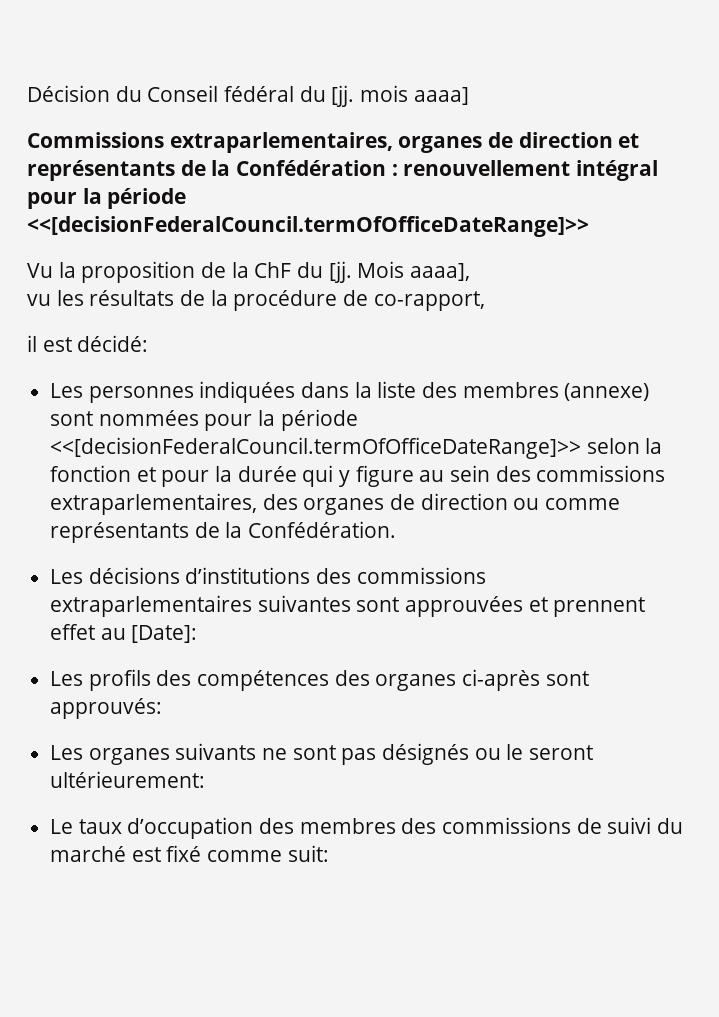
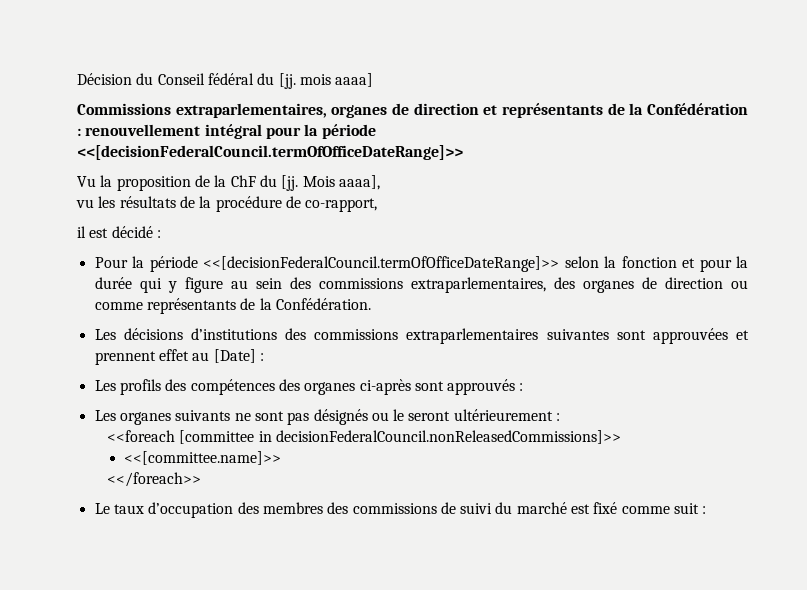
- il est décidé:
- Les personnes indiquées dans la liste des membres (annexe) sont nommées pour la période <<[decisionFederalCouncil.termOfOfficeDateRange]>> selon la fonction et pour la durée qui y figure au sein des commissions extraparlementaires, des organes de direction ou comme représentants de la Confédération.
+ il est décidé :
+ Pour la période <<[decisionFederalCouncil.termOfOfficeDateRange]>> selon la fonction et pour la durée qui y figure au sein des commissions extraparlementaires, des organes de direction ou comme représentants de la Confédération.
- Les décisions d’institutions des commissions extraparlementaires suivantes sont approuvées et prennent effet au [Date]:
+ Les décisions d’institutions des commissions extraparlementaires suivantes sont approuvées et prennent effet au [Date] :
- Les profils des compétences des organes ci-après sont approuvés:
+ Les profils des compétences des organes ci-après sont approuvés :
- Les organes suivants ne sont pas désignés ou le seront ultérieurement:
+ Les organes suivants ne sont pas désignés ou le seront ultérieurement :
+ <<foreach [committee in decisionFederalCouncil.nonReleasedCommissions]>>
+ <<[committee.name]>>
+ <</foreach>>
- Le taux d’occupation des membres des commissions de suivi du marché est fixé comme suit:
+ Le taux d’occupation des membres des commissions de suivi du marché est fixé comme suit :

